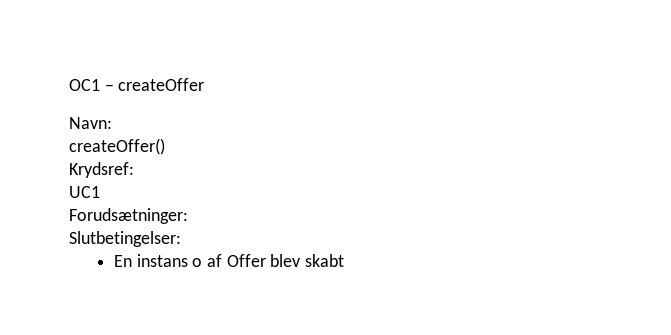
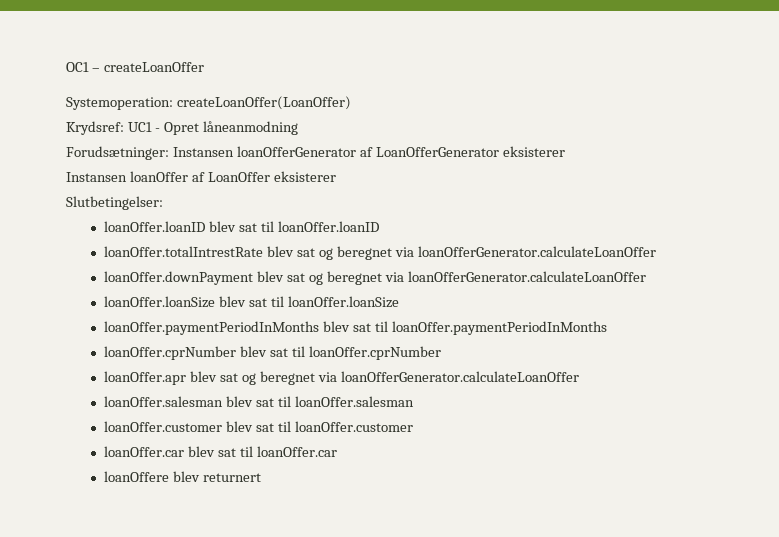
- OC1 – createOffer
- Navn:
- createOffer()
+ OC1 – createLoanOffer
+ Systemoperation: createLoanOffer(LoanOffer)
- Krydsref:
- UC1
- Forudsætninger:
+ Krydsref: UC1 - Opret låneanmodning
+ Forudsætninger: Instansen loanOfferGenerator af LoanOfferGenerator eksisterer
+ Instansen loanOffer af LoanOffer eksisterer
  Slutbetingelser:
- En instans o af Offer blev skabt
+ loanOffer.loanID blev sat til loanOffer.loanID
+ loanOffer.totalIntrestRate blev sat og beregnet via loanOfferGenerator.calculateLoanOffer
+ loanOffer.downPayment blev sat og beregnet via loanOfferGenerator.calculateLoanOffer
+ loanOffer.loanSize blev sat til loanOffer.loanSize
+ loanOffer.paymentPeriodInMonths blev sat til loanOffer.paymentPeriodInMonths
+ loanOffer.cprNumber blev sat til loanOffer.cprNumber
+ loanOffer.apr blev sat og beregnet via loanOfferGenerator.calculateLoanOffer
+ loanOffer.salesman blev sat til loanOffer.salesman
+ loanOffer.customer blev sat til loanOffer.customer
+ loanOffer.car blev sat til loanOffer.car
+ loanOffere blev returnert

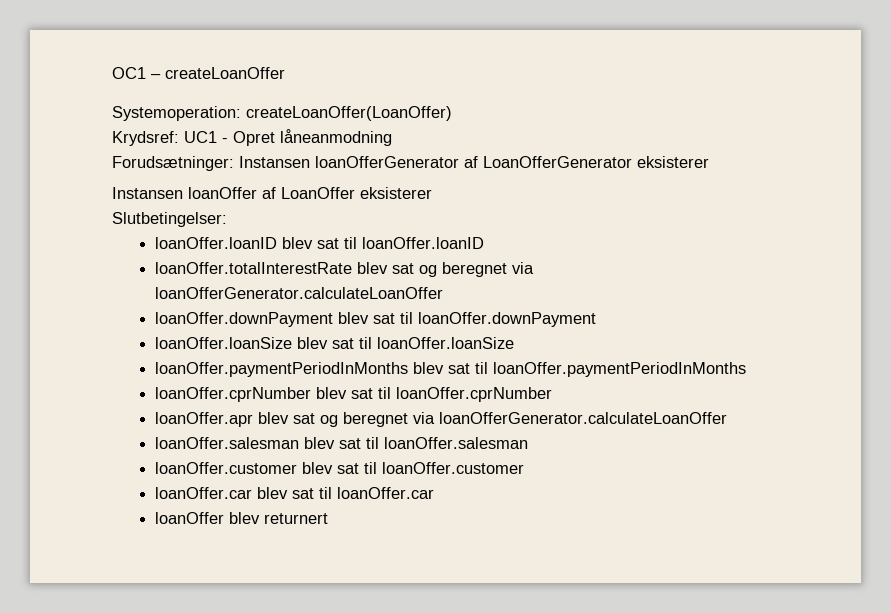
- loanOffer.totalIntrestRate blev sat og beregnet via loanOfferGenerator.calculateLoanOffer
+ loanOffer.totalInterestRate blev sat og beregnet via loanOfferGenerator.calculateLoanOffer
- loanOffer.downPayment blev sat og beregnet via loanOfferGenerator.calculateLoanOffer
+ loanOffer.downPayment blev sat til loanOffer.downPayment
- loanOffere blev returnert
+ loanOffer blev returnert

